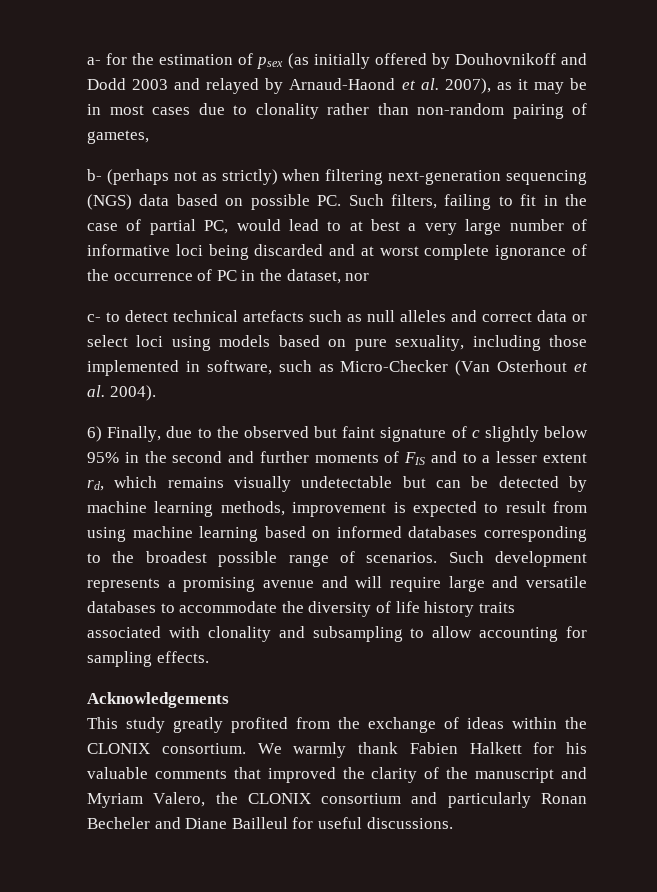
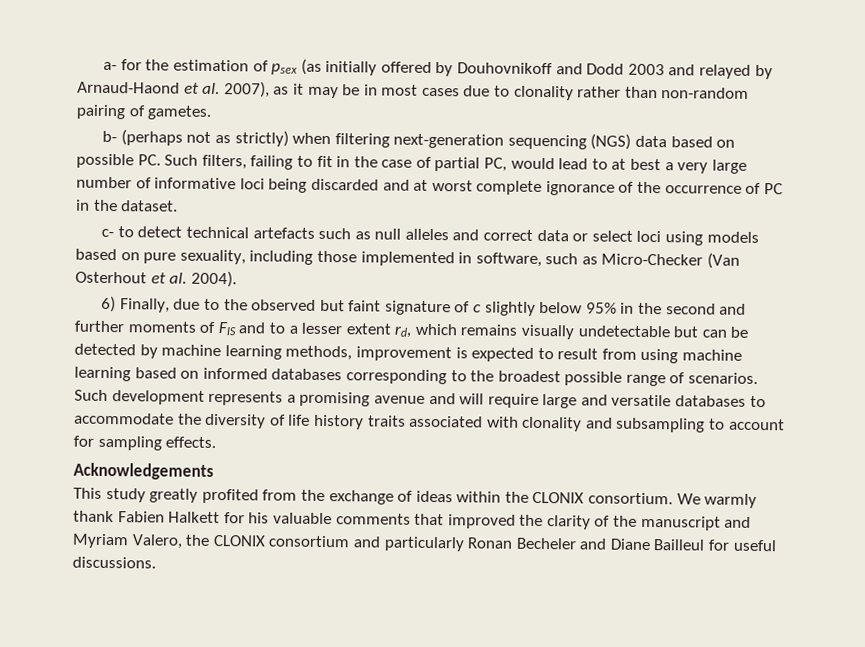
- a- for the estimation of psex (as initially offered by Douhovnikoff and Dodd 2003 and relayed by Arnaud-Haond et al. 2007), as it may be in most cases due to clonality rather than non-random pairing of gametes,
+ a- for the estimation of psex (as initially offered by Douhovnikoff and Dodd 2003 and relayed by Arnaud-Haond et al. 2007), as it may be in most cases due to clonality rather than non-random pairing of gametes.
- b- (perhaps not as strictly) when filtering next-generation sequencing (NGS) data based on possible PC. Such filters, failing to fit in the case of partial PC, would lead to at best a very large number of informative loci being discarded and at worst complete ignorance of the occurrence of PC in the dataset, nor
+ b- (perhaps not as strictly) when filtering next-generation sequencing (NGS) data based on possible PC. Such filters, failing to fit in the case of partial PC, would lead to at best a very large number of informative loci being discarded and at worst complete ignorance of the occurrence of PC in the dataset.
- Such development represents a promising avenue and will require large and versatile databases to accommodate the diversity of life history traits associated with clonality and subsampling to allow accounting for sampling effects.
+ Such development represents a promising avenue and will require large and versatile databases to accommodate the diversity of life history traits associated with clonality and subsampling to account for sampling effects.

